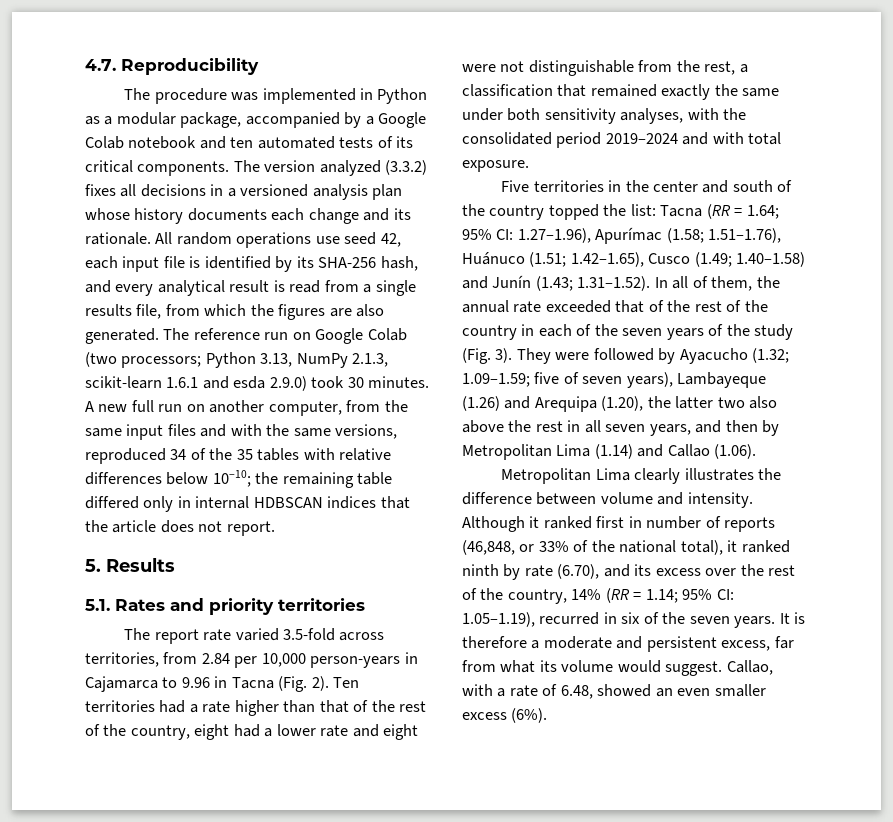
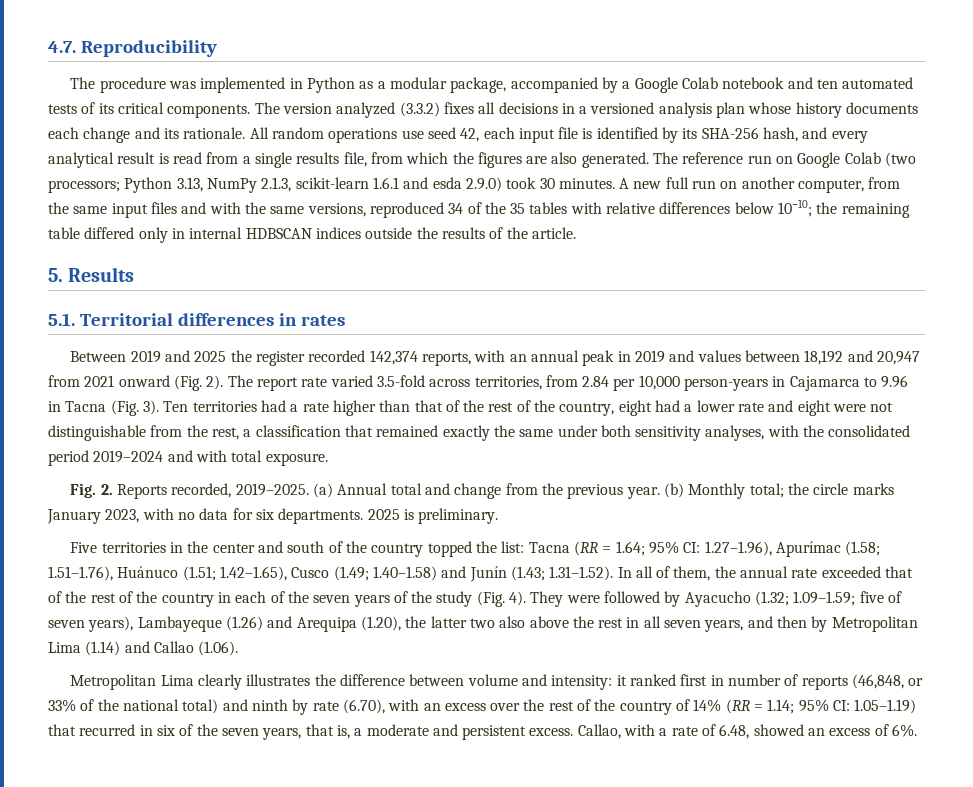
- A new full run on another computer, from the same input files and with the same versions, reproduced 34 of the 35 tables with relative differences below 10−10; the remaining table differed only in internal HDBSCAN indices that the article does not report.
+ A new full run on another computer, from the same input files and with the same versions, reproduced 34 of the 35 tables with relative differences below 10−10; the remaining table differed only in internal HDBSCAN indices outside the results of the article.
  5. Results
- 5.1. Rates and priority territories
- The report rate varied 3.5-fold across territories, from 2.84 per 10,000 person-years in Cajamarca to 9.96 in Tacna (Fig. 2).
+ 5.1. Territorial differences in rates
+ Between 2019 and 2025 the register recorded 142,374 reports, with an annual peak in 2019 and values between 18,192 and 20,947 from 2021 onward (Fig. 2). The report rate varied 3.5-fold across territories, from 2.84 per 10,000 person-years in Cajamarca to 9.96 in Tacna (Fig. 3).
+ Fig. 2. Reports recorded, 2019–2025. (a) Annual total and change from the previous year. (b) Monthly total; the circle marks January 2023, with no data for six departments. 2025 is preliminary.
- Five territories in the center and south of the country topped the list: Tacna (RR = 1.64; 95% CI: 1.27–1.96), Apurímac (1.58; 1.51–1.76), Huánuco (1.51; 1.42–1.65), Cusco (1.49; 1.40–1.58) and Junín (1.43; 1.31–1.52). In all of them, the annual rate exceeded that of the rest of the country in each of the seven years of the study (Fig. 3).
+ Five territories in the center and south of the country topped the list: Tacna (RR = 1.64; 95% CI: 1.27–1.96), Apurímac (1.58; 1.51–1.76), Huánuco (1.51; 1.42–1.65), Cusco (1.49; 1.40–1.58) and Junín (1.43; 1.31–1.52). In all of them, the annual rate exceeded that of the rest of the country in each of the seven years of the study (Fig. 4).
- Metropolitan Lima clearly illustrates the difference between volume and intensity. Although it ranked first in number of reports (46,848, or 33% of the national total), it ranked ninth by rate (6.70), and its excess over the rest of the country, 14% (RR = 1.14; 95% CI: 1.05–1.19), recurred in six of the seven years. It is therefore a moderate and persistent excess, far from what its volume would suggest.
+ Metropolitan Lima clearly illustrates the difference between volume and intensity: it ranked first in number of reports (46,848, or 33% of the national total) and ninth by rate (6.70), with an excess over the rest of the country of 14% (RR = 1.14; 95% CI: 1.05–1.19) that recurred in six of the seven years, that is, a moderate and persistent excess.
- Callao, with a rate of 6.48, showed an even smaller excess (6%).
+ Callao, with a rate of 6.48, showed an excess of 6%.

